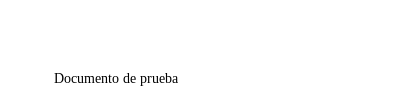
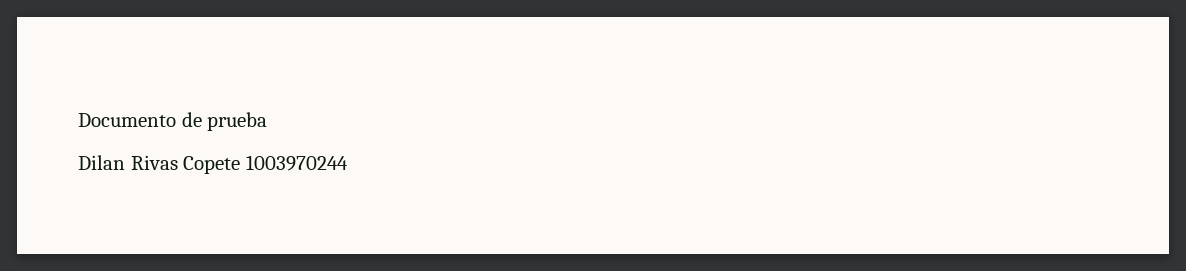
+ Dilan Rivas Copete 1003970244

